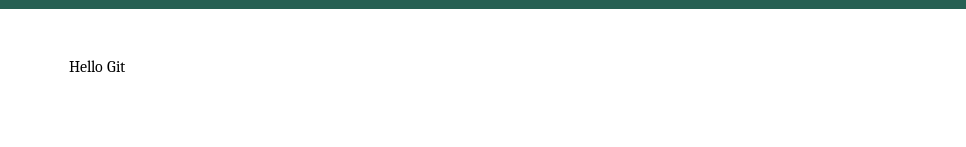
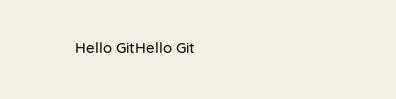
- Hello Git
+ Hello GitHello Git

